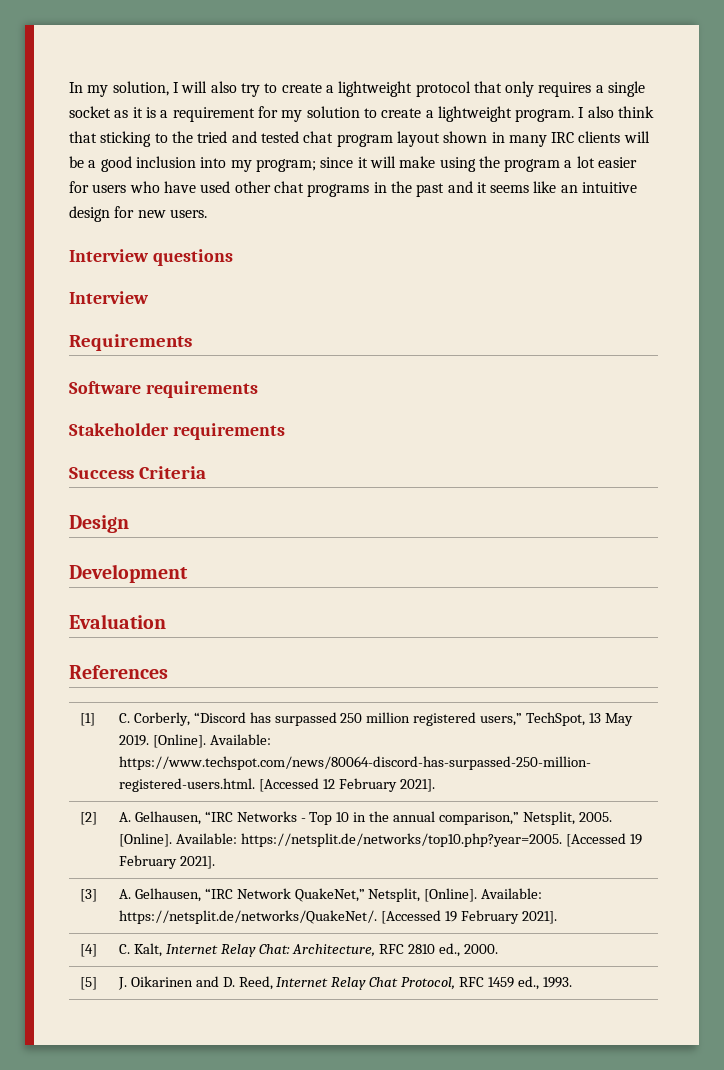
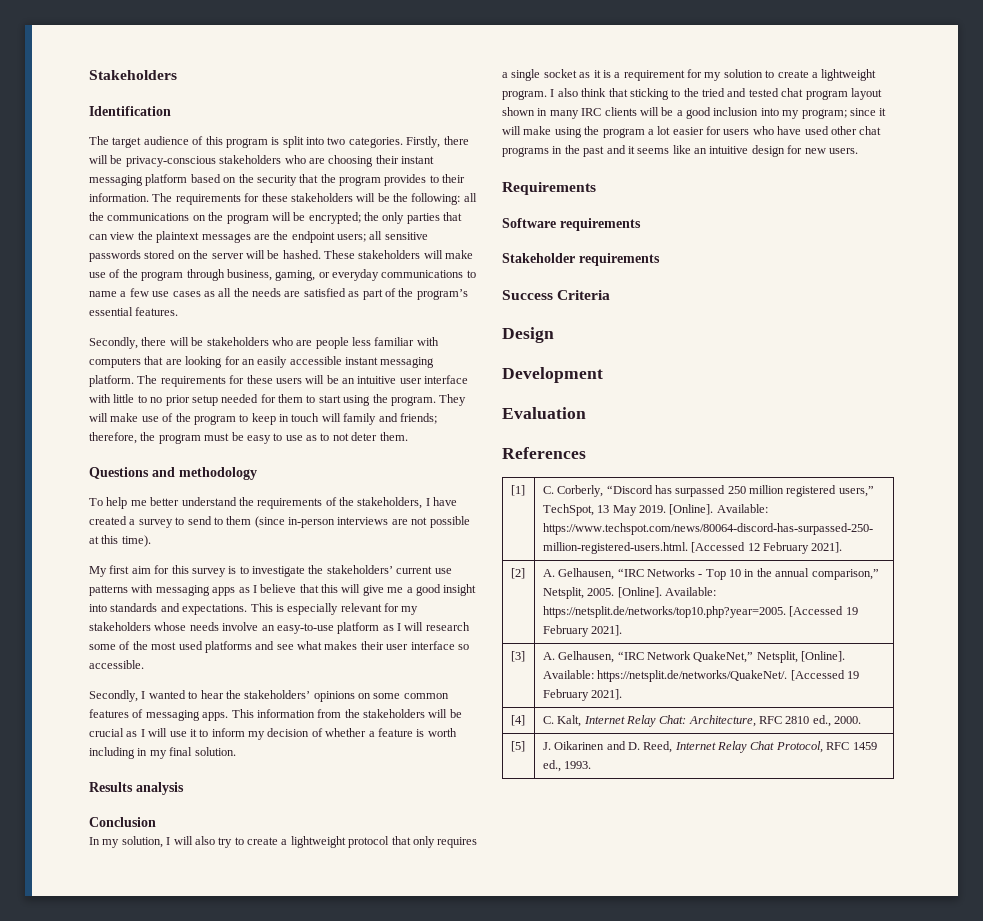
+ Stakeholders
+ Identification
+ The target audience of this program is split into two categories. Firstly, there will be privacy-conscious stakeholders who are choosing their instant messaging platform based on the security that the program provides to their information. The requirements for these stakeholders will be the following: all the communications on the program will be encrypted; the only parties that can view the plaintext messages are the endpoint users; all sensitive passwords stored on the server will be hashed. These stakeholders will make use of the program through business, gaming, or everyday communications to name a few use cases as all the needs are satisfied as part of the program’s essential features.
+ Secondly, there will be stakeholders who are people less familiar with computers that are looking for an easily accessible instant messaging platform. The requirements for these users will be an intuitive user interface with little to no prior setup needed for them to start using the program. They will make use of the program to keep in touch will family and friends; therefore, the program must be easy to use as to not deter them.
+ Questions and methodology
+ To help me better understand the requirements of the stakeholders, I have created a survey to send to them (since in-person interviews are not possible at this time).
+ My first aim for this survey is to investigate the stakeholders’ current use patterns with messaging apps as I believe that this will give me a good insight into standards and expectations. This is especially relevant for my stakeholders whose needs involve an easy-to-use platform as I will research some of the most used platforms and see what makes their user interface so accessible.
+ Secondly, I wanted to hear the stakeholders’ opinions on some common features of messaging apps. This information from the stakeholders will be crucial as I will use it to inform my decision of whether a feature is worth including in my final solution.
+ Results analysis
+ Conclusion
- Interview questions
- Interview

